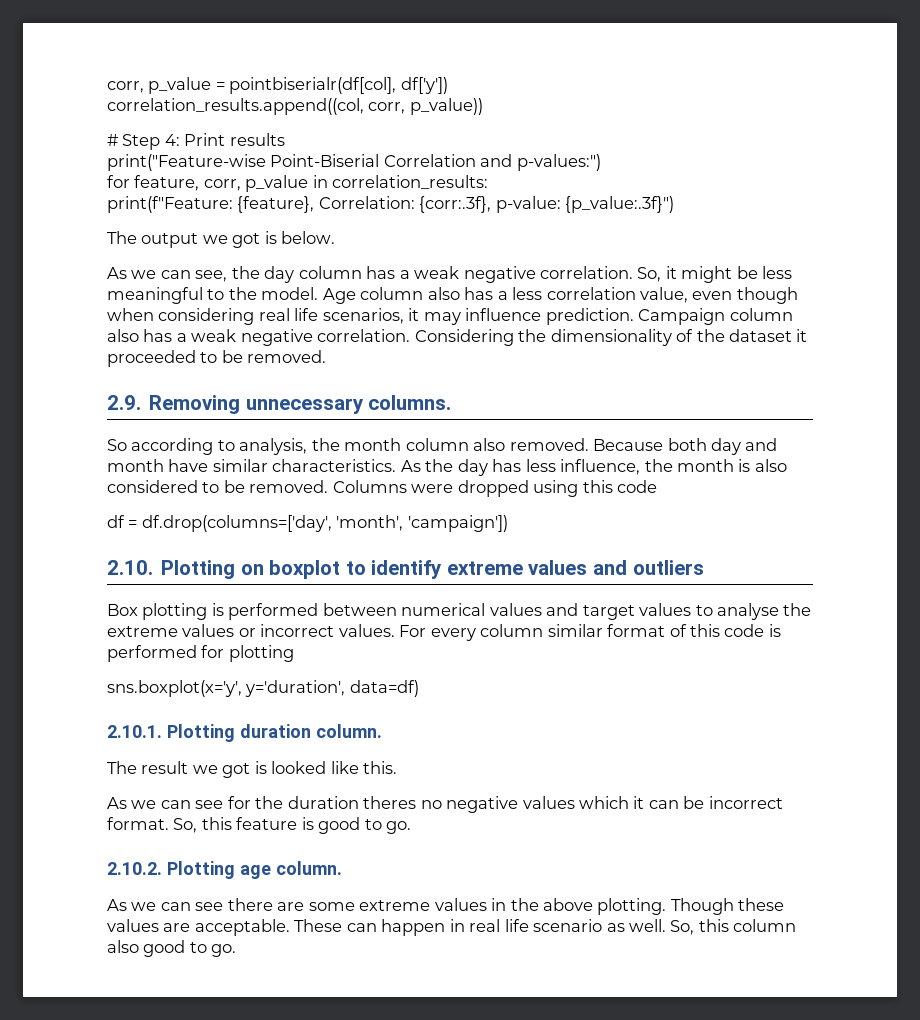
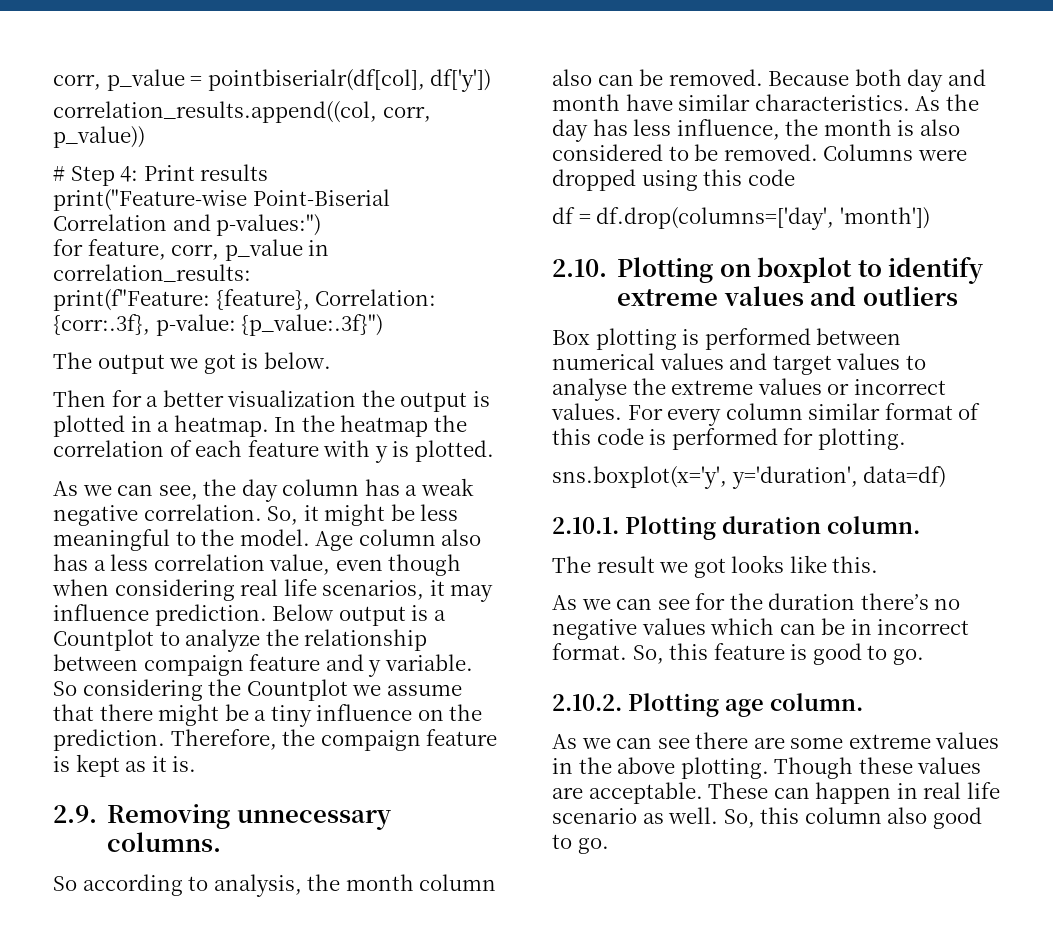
+ Then for a better visualization the output is plotted in a heatmap. In the heatmap the correlation of each feature with y is plotted.
- Campaign column also has a weak negative correlation. Considering the dimensionality of the dataset it proceeded to be removed.
+ Below output is a Countplot to analyze the relationship between compaign feature and y variable. So considering the Countplot we assume that there might be a tiny influence on the prediction. Therefore, the compaign feature is kept as it is.
- So according to analysis, the month column also removed.
+ So according to analysis, the month column also can be removed.
- df = df.drop(columns=['day', 'month', 'campaign'])
+ df = df.drop(columns=['day', 'month'])
- For every column similar format of this code is performed for plotting
+ For every column similar format of this code is performed for plotting.
- The result we got is looked like this.
+ The result we got looks like this.
- As we can see for the duration theres no negative values which it can be incorrect format.
+ As we can see for the duration there’s no negative values which can be in incorrect format.

